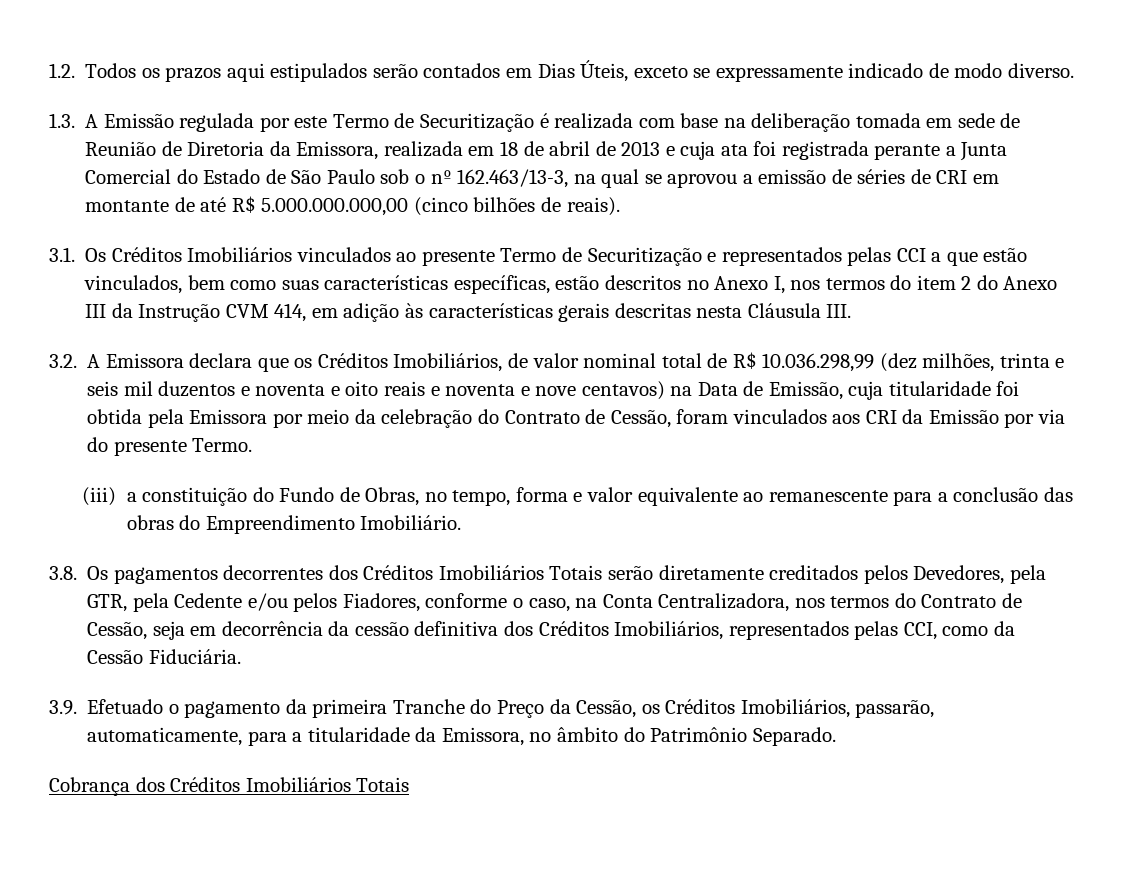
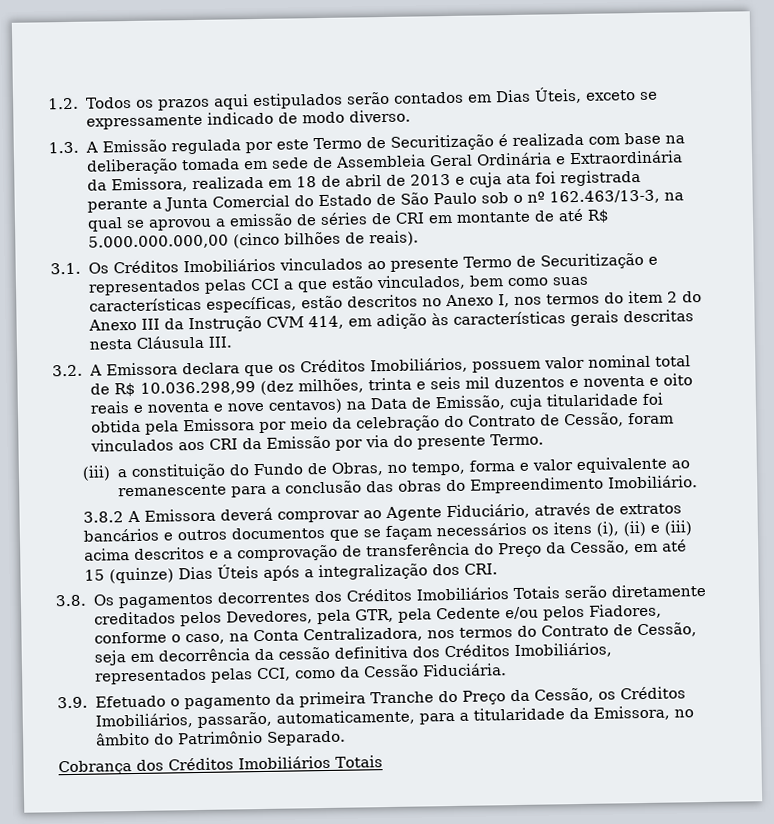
- 1.3. A Emissão regulada por este Termo de Securitização é realizada com base na deliberação tomada em sede de Reunião de Diretoria da Emissora, realizada em 18 de abril de 2013 e cuja ata foi registrada perante a Junta Comercial do Estado de São Paulo sob o nº 162.463/13-3, na qual se aprovou a emissão de séries de CRI em montante de até R$ 5.000.000.000,00 (cinco bilhões de reais).
+ 1.3. A Emissão regulada por este Termo de Securitização é realizada com base na deliberação tomada em sede de Assembleia Geral Ordinária e Extraordinária da Emissora, realizada em 18 de abril de 2013 e cuja ata foi registrada perante a Junta Comercial do Estado de São Paulo sob o nº 162.463/13-3, na qual se aprovou a emissão de séries de CRI em montante de até R$ 5.000.000.000,00 (cinco bilhões de reais).
- 3.2. A Emissora declara que os Créditos Imobiliários, de valor nominal total de R$ 10.036.298,99 (dez milhões, trinta e seis mil duzentos e noventa e oito reais e noventa e nove centavos) na Data de Emissão, cuja titularidade foi obtida pela Emissora por meio da celebração do Contrato de Cessão, foram vinculados aos CRI da Emissão por via do presente Termo.
+ 3.2. A Emissora declara que os Créditos Imobiliários, possuem valor nominal total de R$ 10.036.298,99 (dez milhões, trinta e seis mil duzentos e noventa e oito reais e noventa e nove centavos) na Data de Emissão, cuja titularidade foi obtida pela Emissora por meio da celebração do Contrato de Cessão, foram vinculados aos CRI da Emissão por via do presente Termo.
+ 3.8.2 A Emissora deverá comprovar ao Agente Fiduciário, através de extratos bancários e outros documentos que se façam necessários os itens (i), (ii) e (iii) acima descritos e a comprovação de transferência do Preço da Cessão, em até 15 (quinze) Dias Úteis após a integralização dos CRI.

